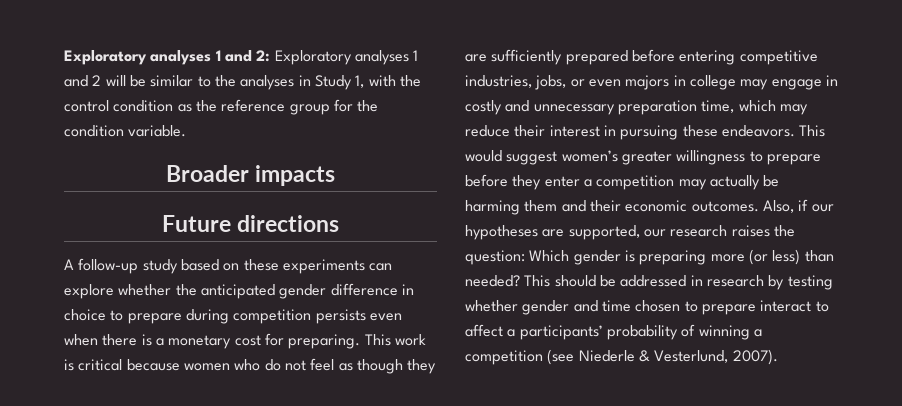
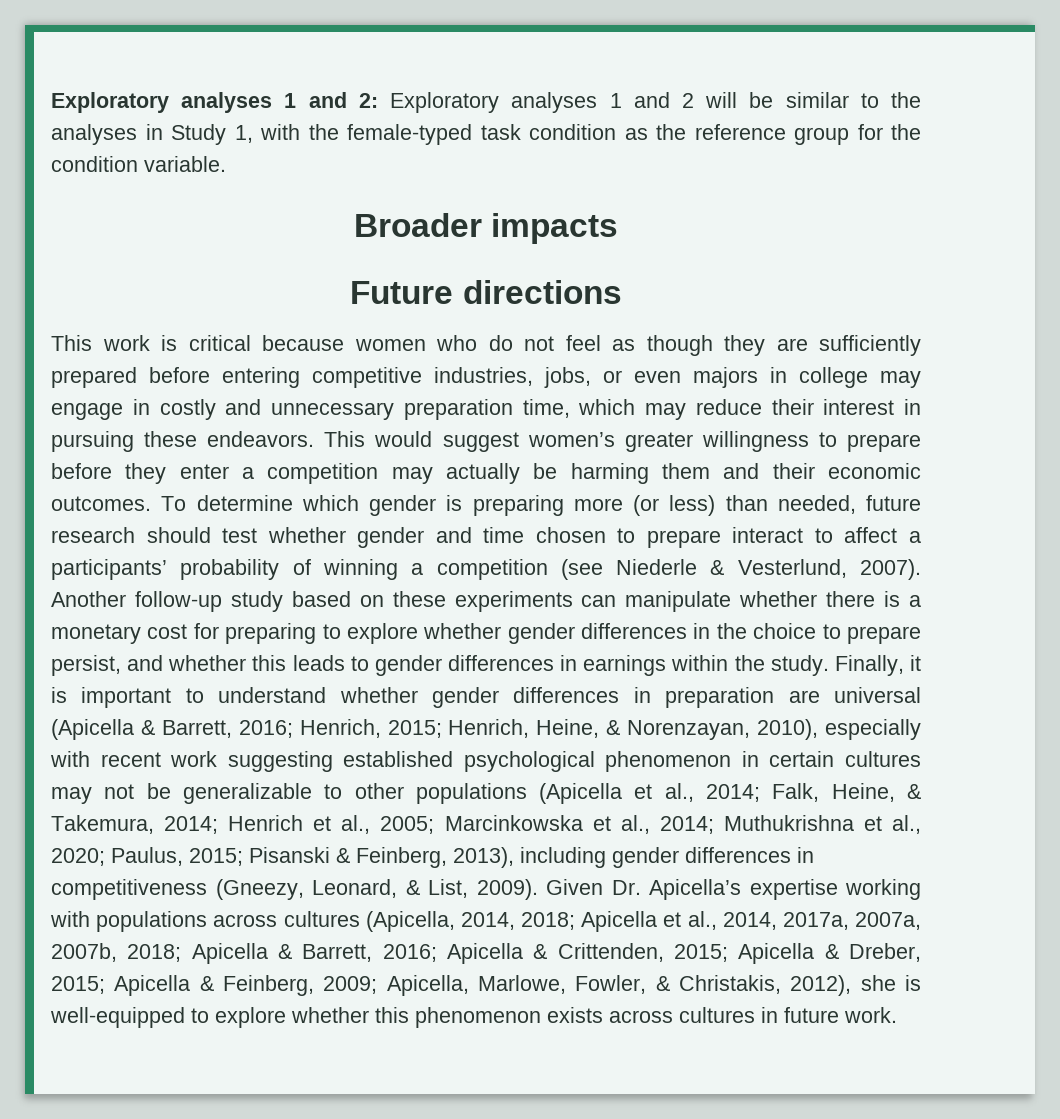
- Exploratory analyses 1 and 2: Exploratory analyses 1 and 2 will be similar to the analyses in Study 1, with the control condition as the reference group for the condition variable.
+ Exploratory analyses 1 and 2: Exploratory analyses 1 and 2 will be similar to the analyses in Study 1, with the female-typed task condition as the reference group for the condition variable.
- A follow-up study based on these experiments can explore whether the anticipated gender difference in choice to prepare during competition persists even when there is a monetary cost for preparing.
- Also, if our hypotheses are supported, our research raises the question: Which gender is preparing more (or less) than needed? This should be addressed in research by testing whether gender and time chosen to prepare interact to affect a participants’ probability of winning a competition (see Niederle & Vesterlund, 2007).
+ To determine which gender is preparing more (or less) than needed, future research should test whether gender and time chosen to prepare interact to affect a participants’ probability of winning a competition (see Niederle & Vesterlund, 2007).
+ Another follow-up study based on these experiments can manipulate whether there is a monetary cost for preparing to explore whether gender differences in the choice to prepare persist, and whether this leads to gender differences in earnings within the study. Finally, it is important to understand whether gender differences in preparation are universal (Apicella & Barrett, 2016; Henrich, 2015; Henrich, Heine, & Norenzayan, 2010), especially with recent work suggesting established psychological phenomenon in certain cultures may not be generalizable to other populations (Apicella et al., 2014; Falk, Heine, & Takemura, 2014; Henrich et al., 2005; Marcinkowska et al., 2014; Muthukrishna et al., 2020; Paulus, 2015; Pisanski & Feinberg, 2013), including gender differences in competitiveness (Gneezy, Leonard, & List, 2009). Given Dr. Apicella’s expertise working with populations across cultures (Apicella, 2014, 2018; Apicella et al., 2014, 2017a, 2007a, 2007b, 2018; Apicella & Barrett, 2016; Apicella & Crittenden, 2015; Apicella & Dreber, 2015; Apicella & Feinberg, 2009; Apicella, Marlowe, Fowler, & Christakis, 2012), she is well-equipped to explore whether this phenomenon exists across cultures in future work.

